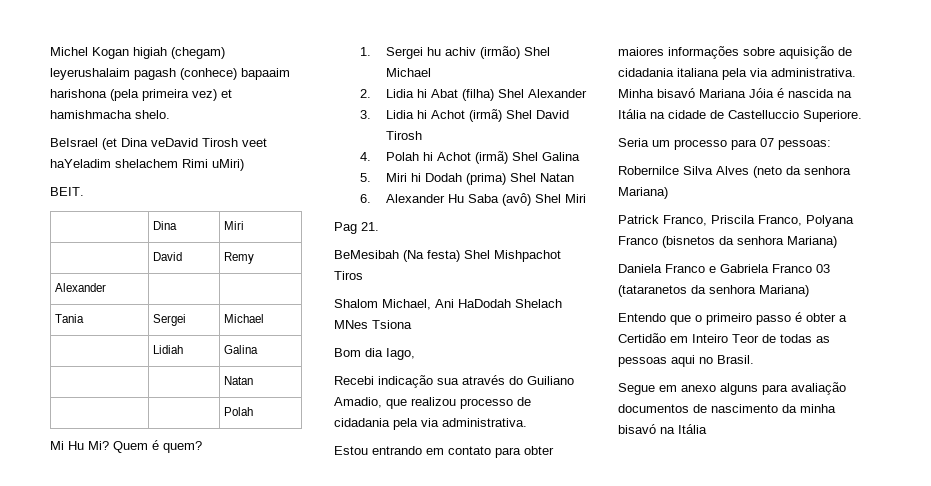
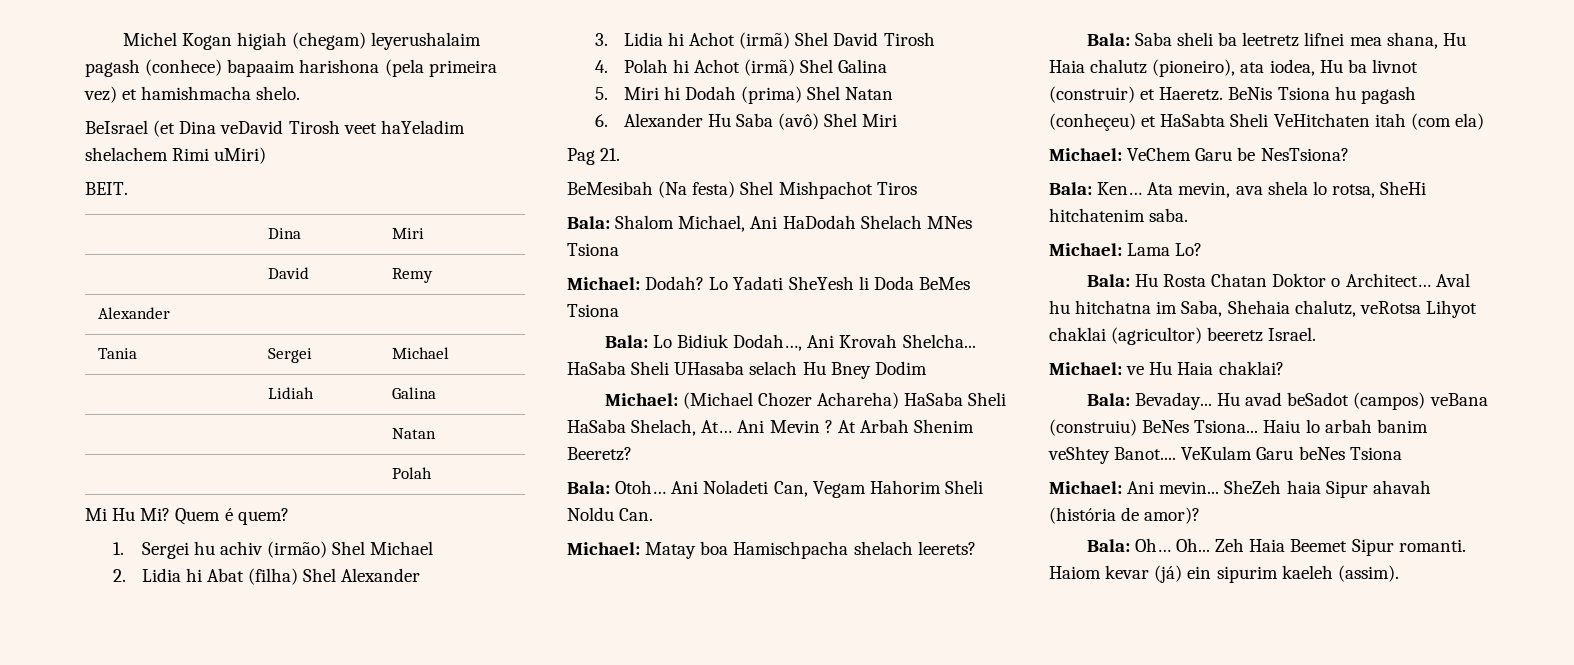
- Shalom Michael, Ani HaDodah Shelach MNes Tsiona
+ Bala: Shalom Michael, Ani HaDodah Shelach MNes Tsiona
- Bom dia Iago,
- Recebi indicação sua através do Guiliano Amadio, que realizou processo de cidadania pela via administrativa.
- Estou entrando em contato para obter maiores informações sobre aquisição de cidadania italiana pela via administrativa. Minha bisavó Mariana Jóia é nascida na Itália na cidade de Castelluccio Superiore.
- Seria um processo para 07 pessoas:
- Robernilce Silva Alves (neto da senhora Mariana)
- Patrick Franco, Priscila Franco, Polyana Franco (bisnetos da senhora Mariana)
- Daniela Franco e Gabriela Franco 03 (tataranetos da senhora Mariana)
- Entendo que o primeiro passo é obter a Certidão em Inteiro Teor de todas as pessoas aqui no Brasil.
- Segue em anexo alguns para avaliação documentos de nascimento da minha bisavó na Itália
+ Michael: Dodah? Lo Yadati SheYesh li Doda BeMes Tsiona
+ Bala: Lo Bidiuk Dodah…, Ani Krovah Shelcha... HaSaba Sheli UHasaba selach Hu Bney Dodim
+ Michael: (Michael Chozer Achareha) HaSaba Sheli HaSaba Shelach, At… Ani Mevin ? At Arbah Shenim Beeretz?
+ Bala: Otoh… Ani Noladeti Can, Vegam Hahorim Sheli Noldu Can.
+ Michael: Matay boa Hamischpacha shelach leerets?
+ Bala: Saba sheli ba leetretz lifnei mea shana, Hu Haia chalutz (pioneiro), ata iodea, Hu ba livnot (construir) et Haeretz. BeNis Tsiona hu pagash (conheçeu) et HaSabta Sheli VeHitchaten itah (com ela)
+ Michael: VeChem Garu be NesTsiona?
+ Bala: Ken… Ata mevin, ava shela lo rotsa, SheHi hitchatenim saba.
+ Michael: Lama Lo?
+ Bala: Hu Rosta Chatan Doktor o Architect… Aval hu hitchatna im Saba, Shehaia chalutz, veRotsa Lihyot chaklai (agricultor) beeretz Israel.
+ Michael: ve Hu Haia chaklai?
+ Bala: Bevaday... Hu avad beSadot (campos) veBana (construiu) BeNes Tsiona... Haiu lo arbah banim veShtey Banot.... VeKulam Garu beNes Tsiona
+ Michael: Ani mevin... SheZeh haia Sipur ahavah (história de amor)?
+ Bala: Oh… Oh... Zeh Haia Beemet Sipur romanti. Haiom kevar (já) ein sipurim kaeleh (assim).

